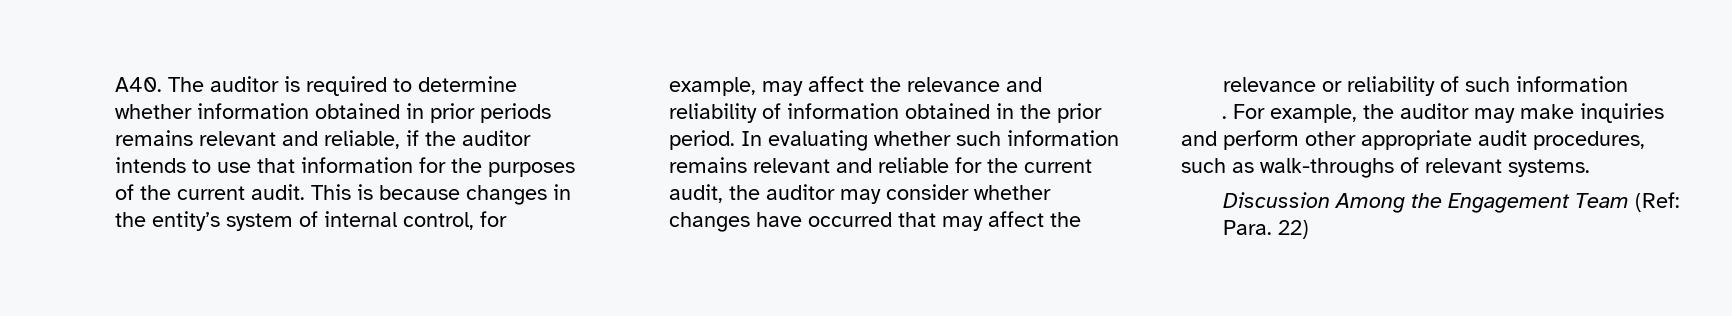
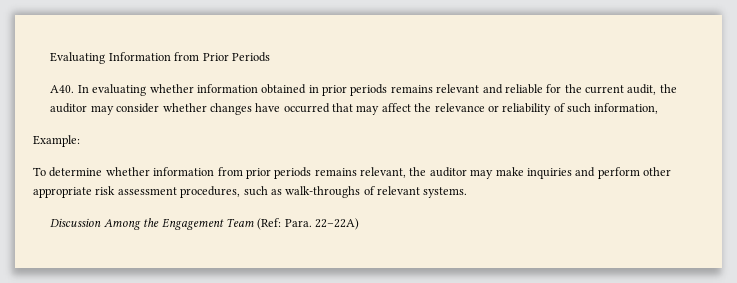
- A40. The auditor is required to determine whether information obtained in prior periods remains relevant and reliable, if the auditor intends to use that information for the purposes of the current audit. This is because changes in the entity’s system of internal control, for example, may affect the relevance and reliability of information obtained in the prior period. In evaluating whether such information remains relevant and reliable for the current audit, the auditor may consider whether changes have occurred that may affect the relevance or reliability of such information
- . For example, the auditor may make inquiries and perform other appropriate audit procedures, such as walk-throughs of relevant systems.
+ Evaluating Information from Prior Periods
+ A40. In evaluating whether information obtained in prior periods remains relevant and reliable for the current audit, the auditor may consider whether changes have occurred that may affect the relevance or reliability of such information,
+ Example:
+ To determine whether information from prior periods remains relevant, the auditor may make inquiries and perform other appropriate risk assessment procedures, such as walk-throughs of relevant systems.
- Discussion Among the Engagement Team (Ref: Para. 22)
+ Discussion Among the Engagement Team (Ref: Para. 22–22A)

